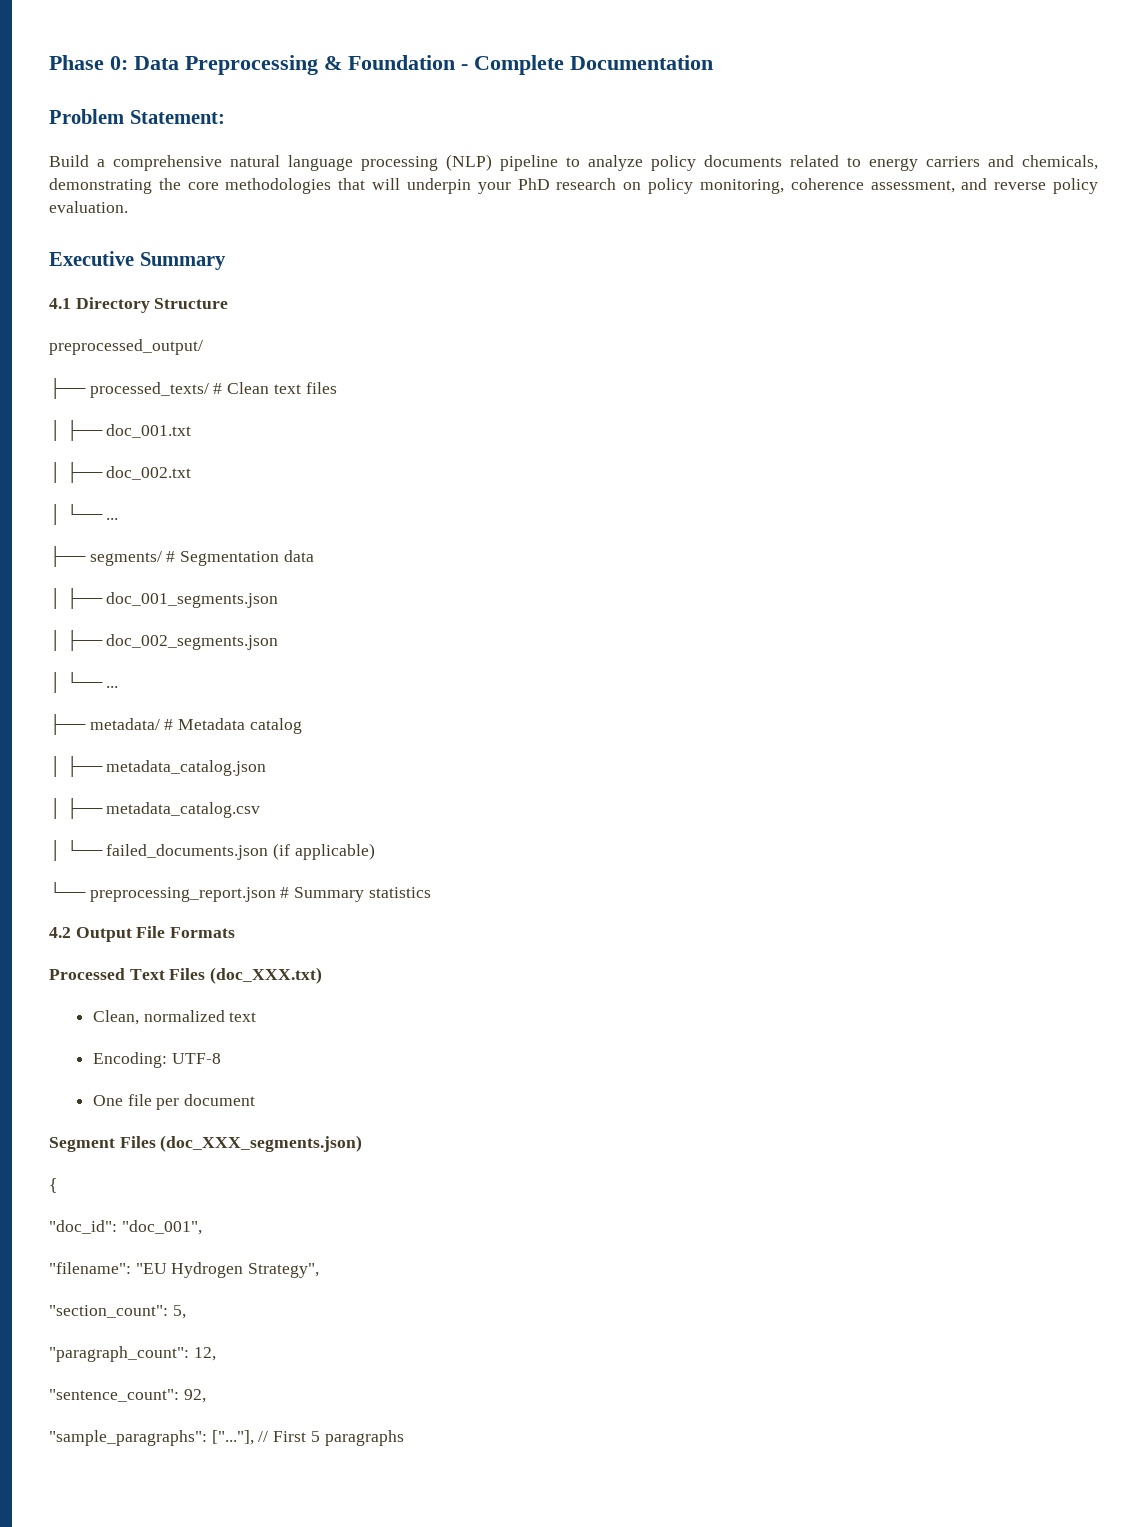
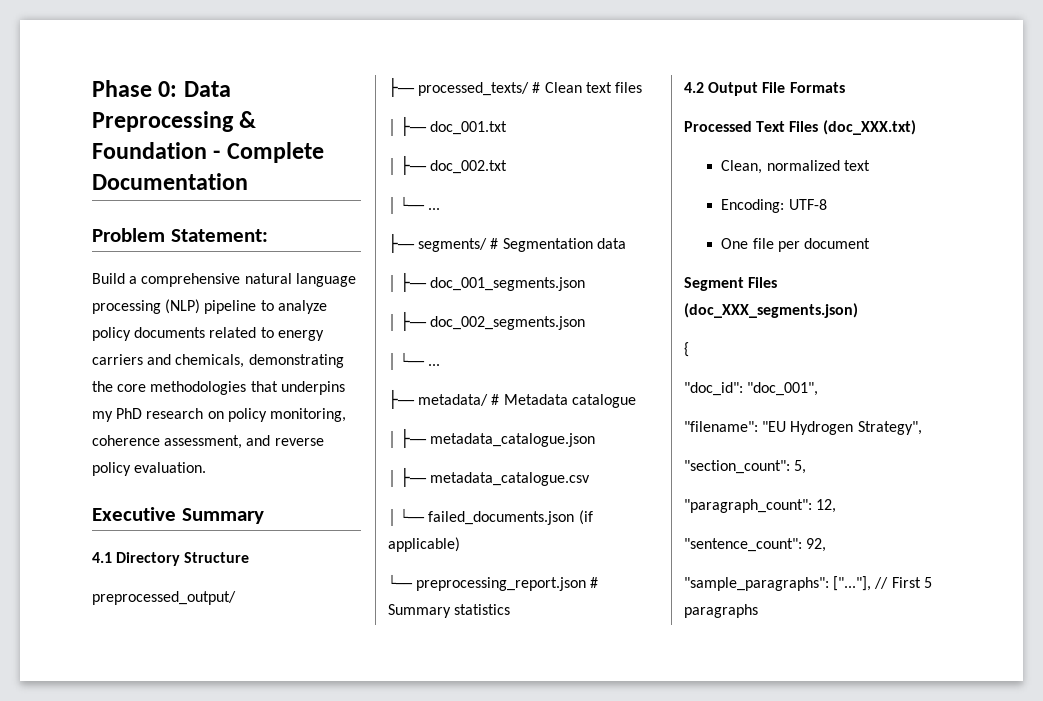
- Build a comprehensive natural language processing (NLP) pipeline to analyze policy documents related to energy carriers and chemicals, demonstrating the core methodologies that will underpin your PhD research on policy monitoring, coherence assessment, and reverse policy evaluation.
+ Build a comprehensive natural language processing (NLP) pipeline to analyze policy documents related to energy carriers and chemicals, demonstrating the core methodologies that underpins my PhD research on policy monitoring, coherence assessment, and reverse policy evaluation.
- ├── metadata/ # Metadata catalog
- │ ├── metadata_catalog.json
- │ ├── metadata_catalog.csv
+ ├── metadata/ # Metadata catalogue
+ │ ├── metadata_catalogue.json
+ │ ├── metadata_catalogue.csv

